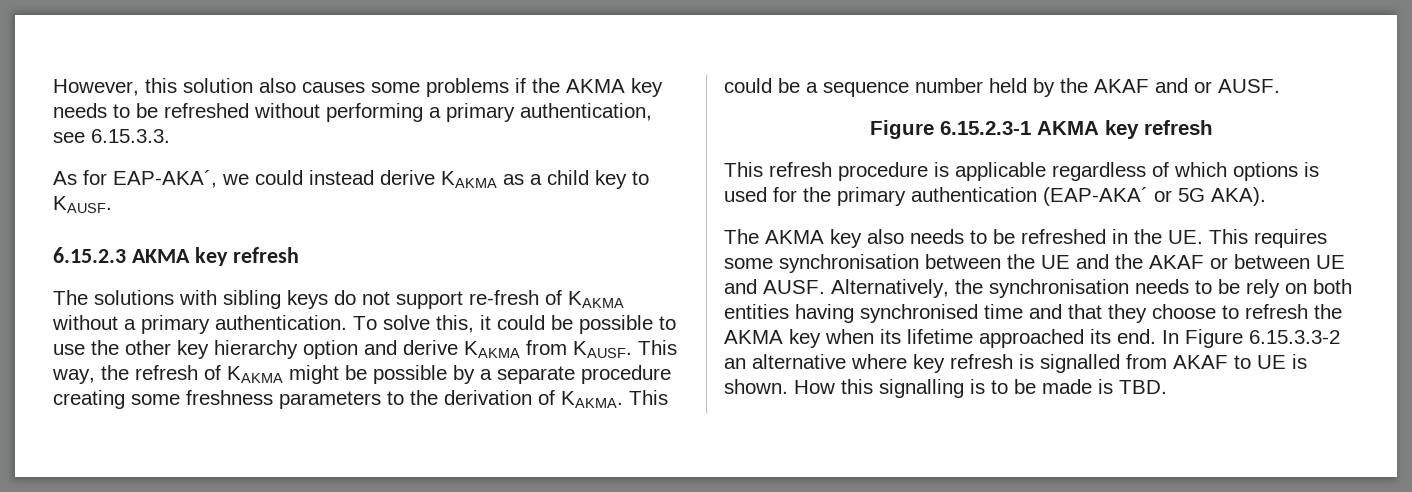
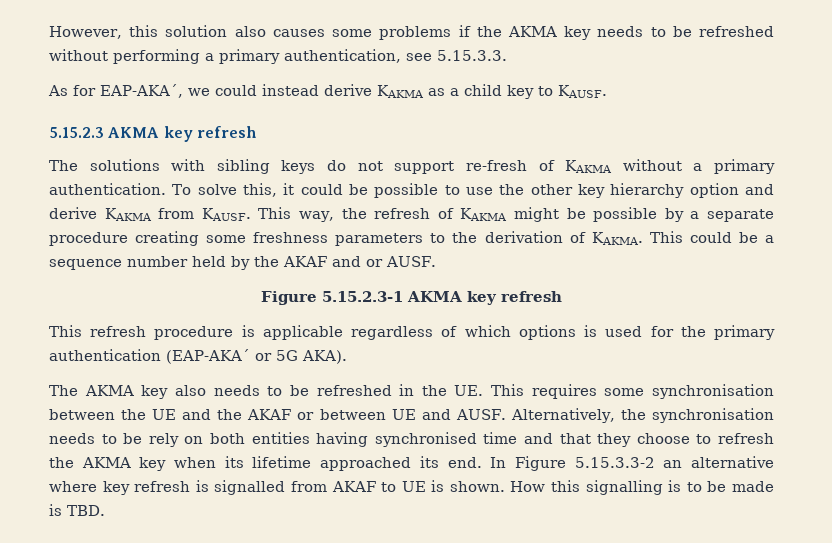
- However, this solution also causes some problems if the AKMA key needs to be refreshed without performing a primary authentication, see 6.15.3.3.
+ However, this solution also causes some problems if the AKMA key needs to be refreshed without performing a primary authentication, see 5.15.3.3.
- 6.15.2.3 AKMA key refresh
+ 5.15.2.3 AKMA key refresh
- Figure 6.15.2.3-1 AKMA key refresh
+ Figure 5.15.2.3-1 AKMA key refresh
- In Figure 6.15.3.3-2 an alternative where key refresh is signalled from AKAF to UE is shown.
+ In Figure 5.15.3.3-2 an alternative where key refresh is signalled from AKAF to UE is shown.

